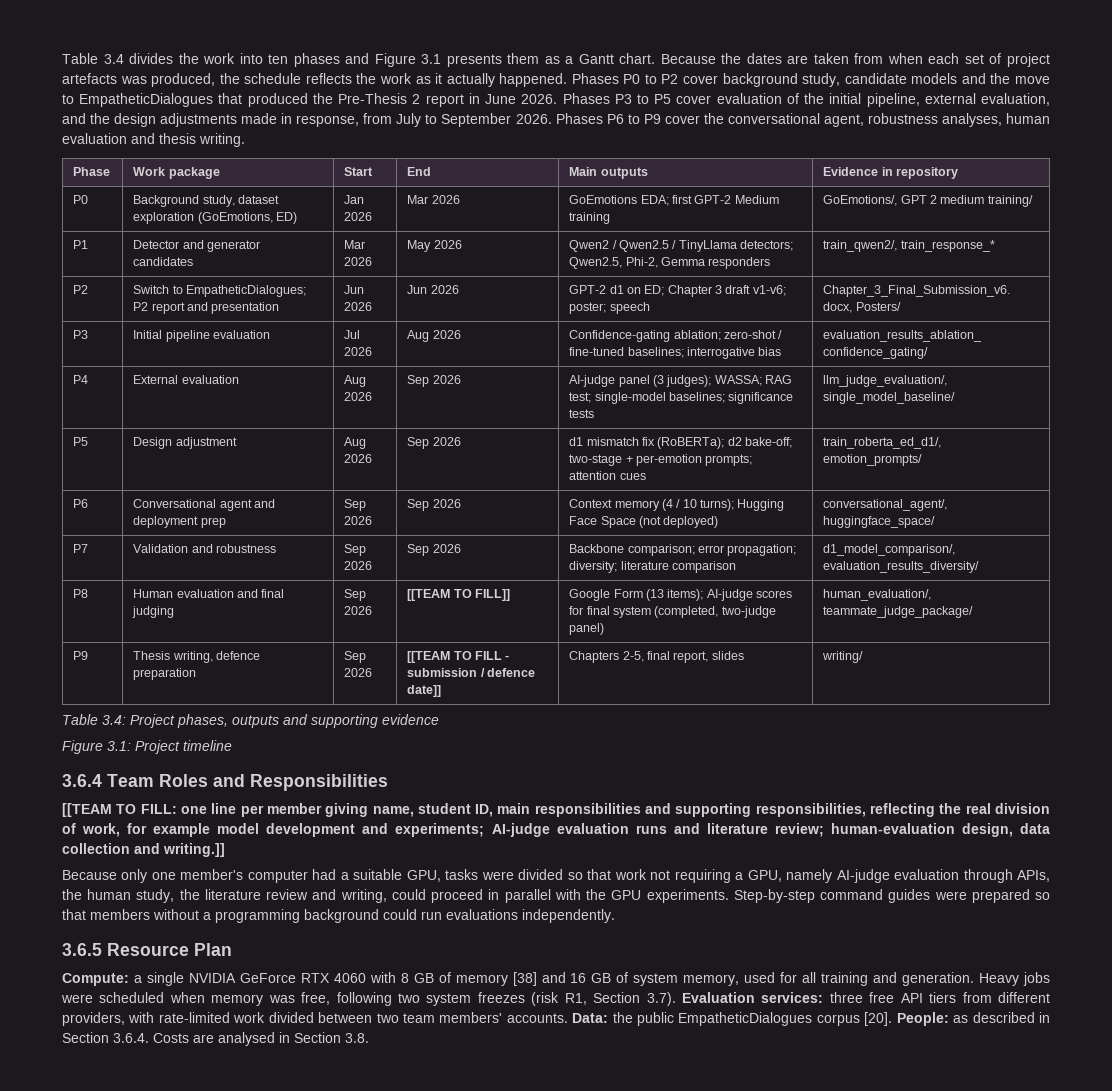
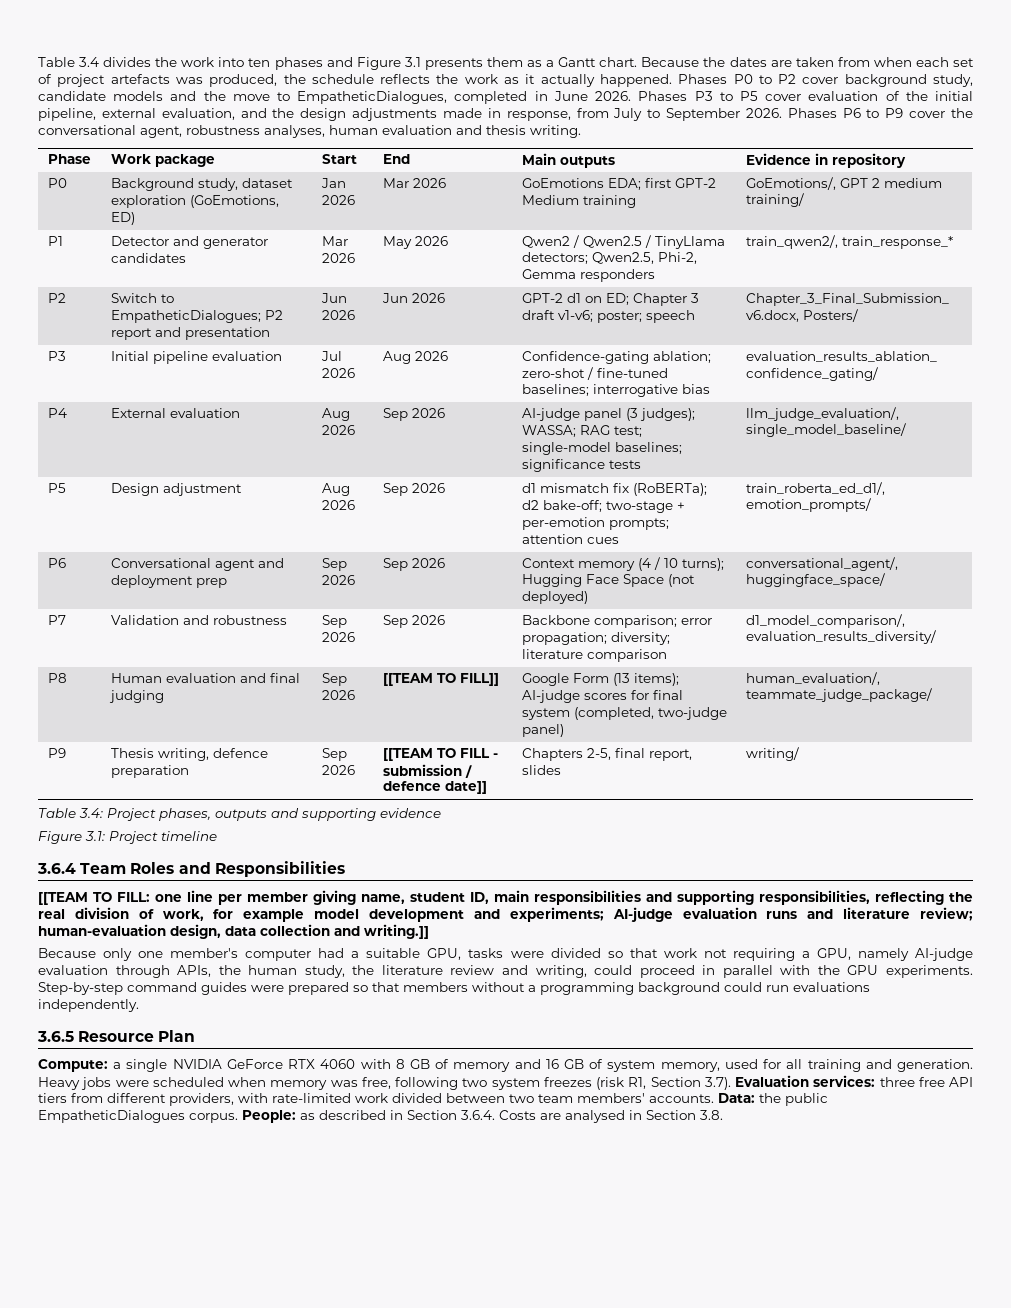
- Phases P0 to P2 cover background study, candidate models and the move to EmpatheticDialogues that produced the Pre-Thesis 2 report in June 2026.
+ Phases P0 to P2 cover background study, candidate models and the move to EmpatheticDialogues, completed in June 2026.
- Compute: a single NVIDIA GeForce RTX 4060 with 8 GB of memory [38] and 16 GB of system memory, used for all training and generation.
+ Compute: a single NVIDIA GeForce RTX 4060 with 8 GB of memory and 16 GB of system memory, used for all training and generation.
- Data: the public EmpatheticDialogues corpus [20].
+ Data: the public EmpatheticDialogues corpus.

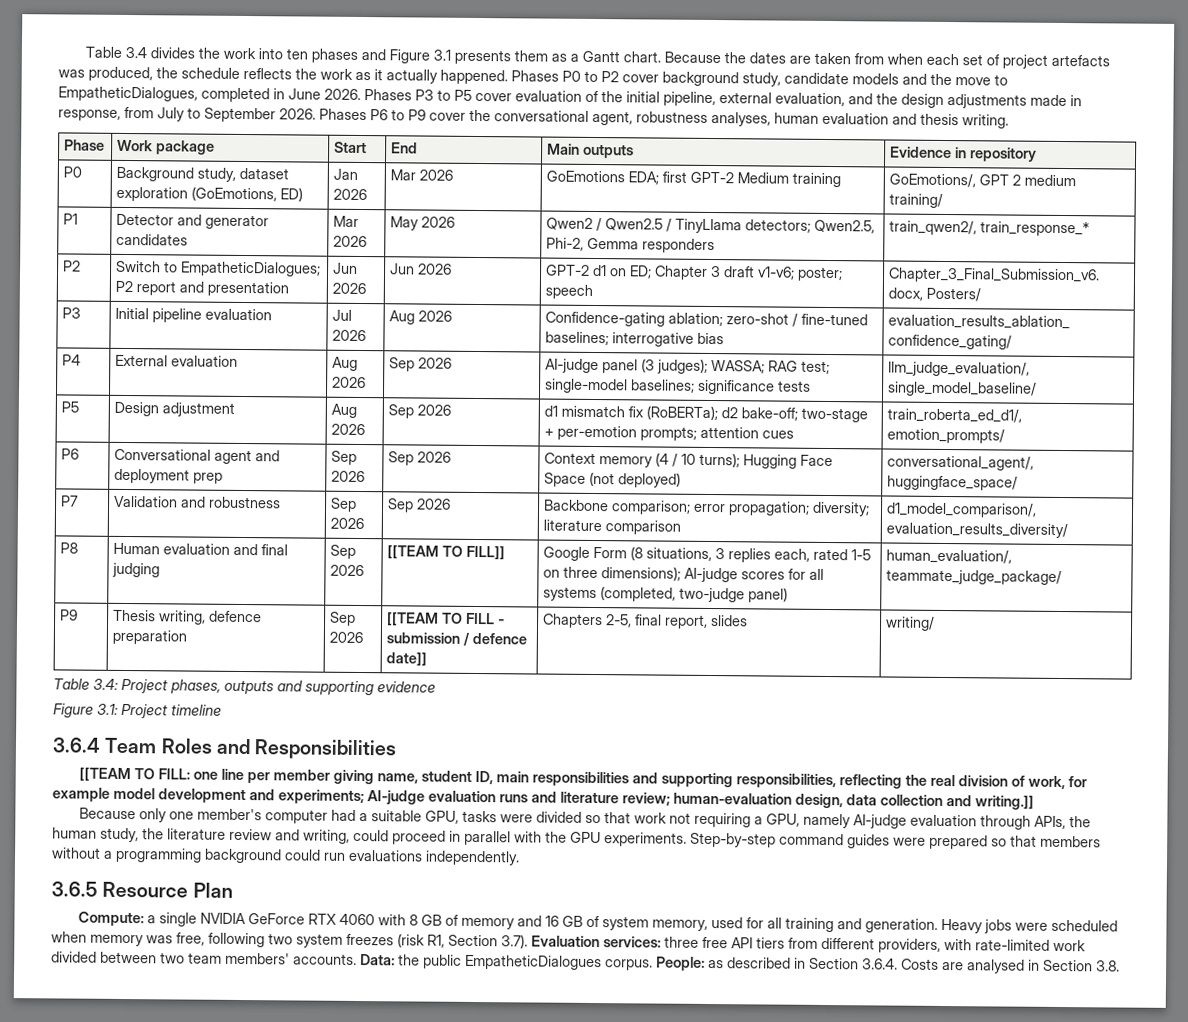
- P8 | Human evaluation and final judging | Sep 2026 | [[TEAM TO FILL]] | Google Form (13 items); AI-judge scores for final system (completed, two-judge panel) | human_evaluation/, teammate_judge_package/
+ P8 | Human evaluation and final judging | Sep 2026 | [[TEAM TO FILL]] | Google Form (8 situations, 3 replies each, rated 1-5 on three dimensions); AI-judge scores for all systems (completed, two-judge panel) | human_evaluation/, teammate_judge_package/

